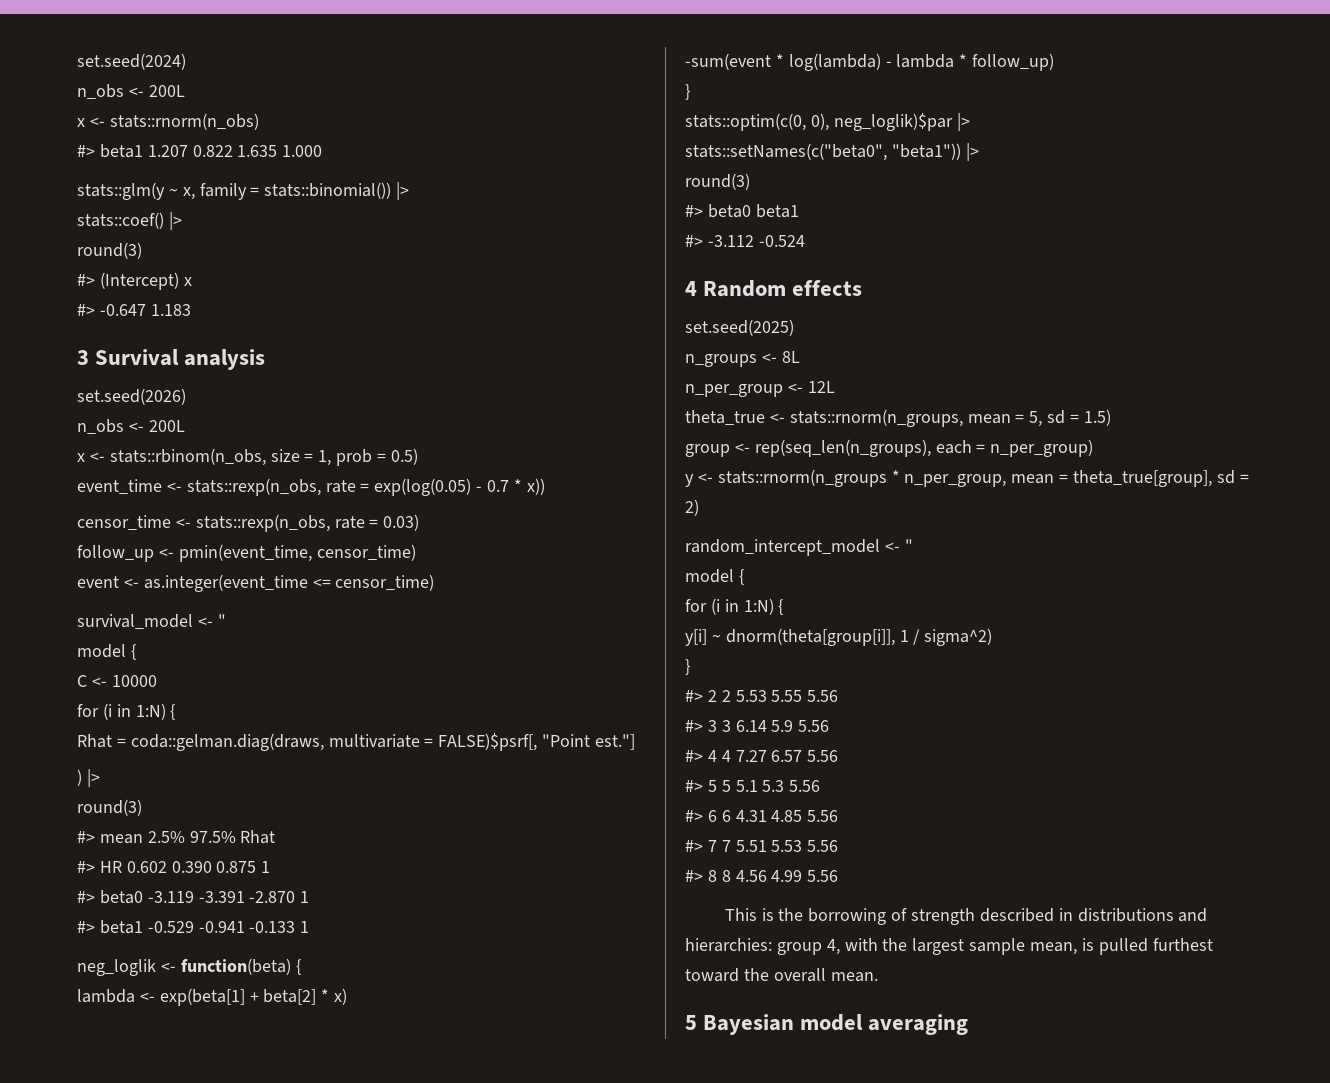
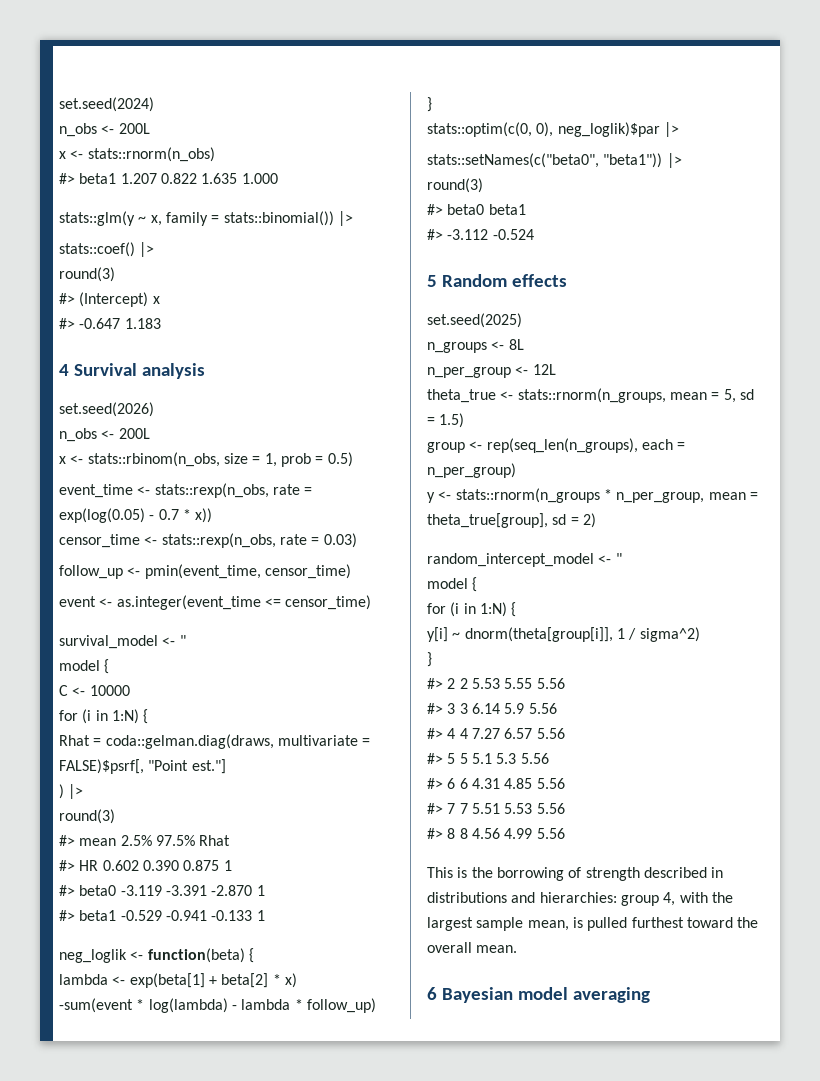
- 3 Survival analysis
+ 4 Survival analysis
- 4 Random effects
+ 5 Random effects
- 5 Bayesian model averaging
+ 6 Bayesian model averaging

